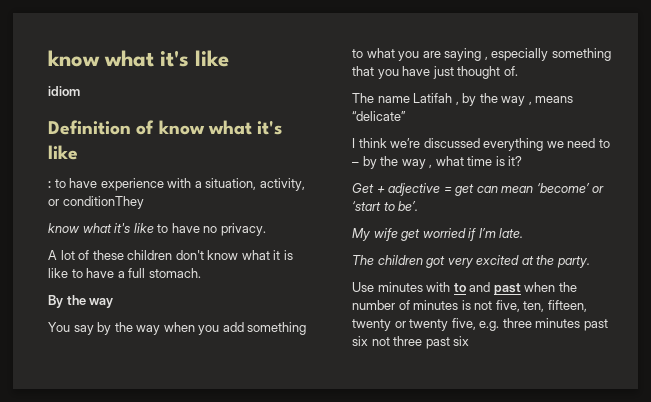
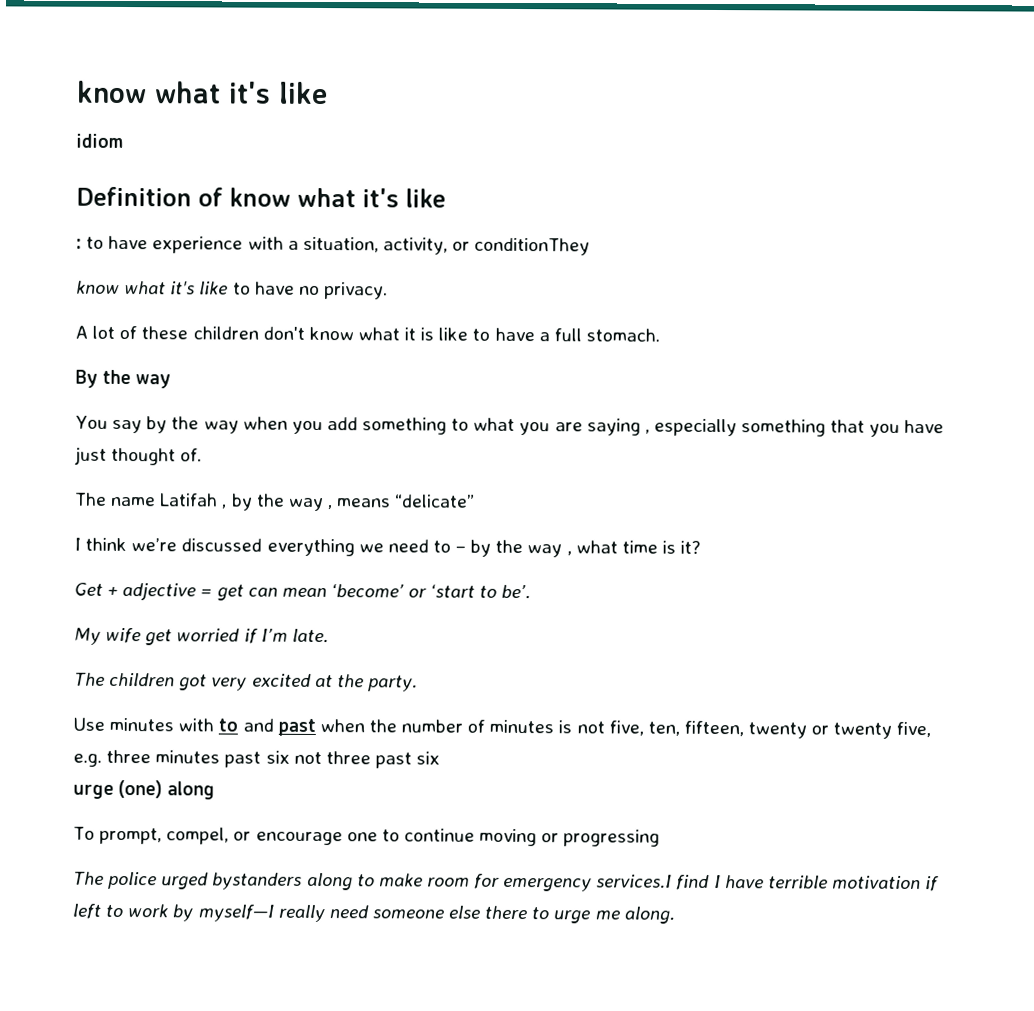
+ urge (one) along
+ To prompt, compel, or encourage one to continue moving or progressing
+ The police urged bystanders along to make room for emergency services.I find I have terrible motivation if left to work by myself—I really need someone else there to urge me along.

